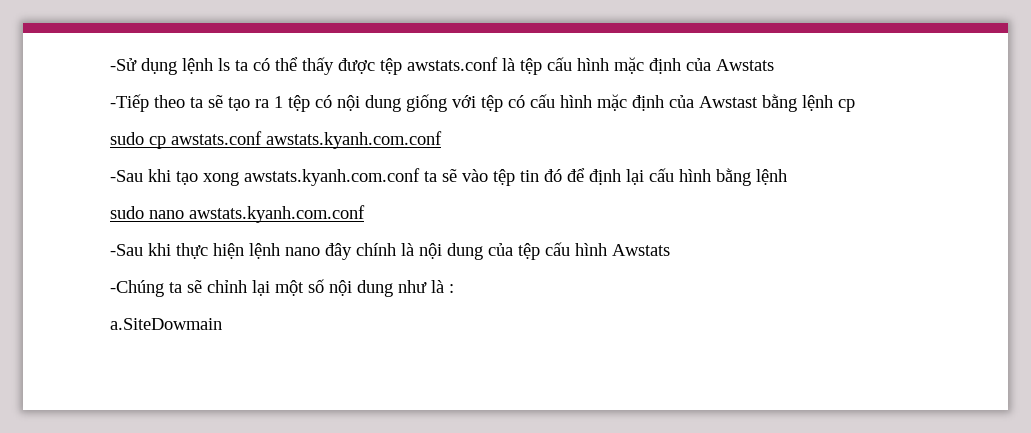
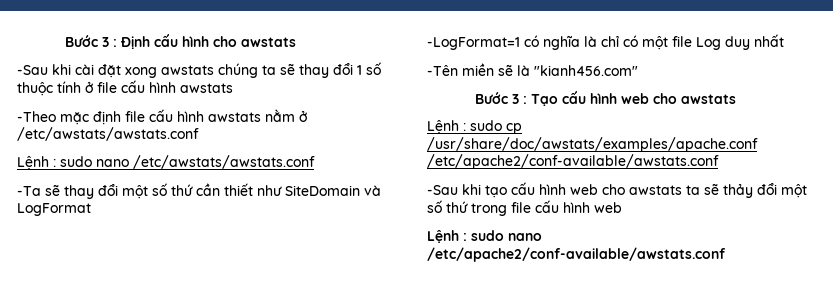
- -Sử dụng lệnh ls ta có thể thấy được tệp awstats.conf là tệp cấu hình mặc định của Awstats
- -Tiếp theo ta sẽ tạo ra 1 tệp có nội dung giống với tệp có cấu hình mặc định của Awstast bằng lệnh cp
- sudo cp awstats.conf awstats.kyanh.com.conf
- -Sau khi tạo xong awstats.kyanh.com.conf ta sẽ vào tệp tin đó để định lại cấu hình bằng lệnh
- sudo nano awstats.kyanh.com.conf
- -Sau khi thực hiện lệnh nano đây chính là nội dung của tệp cấu hình Awstats
- -Chúng ta sẽ chỉnh lại một số nội dung như là :
- a.SiteDowmain
+ Bước 3 : Định cấu hình cho awstats
+ -Sau khi cài đặt xong awstats chúng ta sẽ thay đổi 1 số thuộc tính ở file cấu hình awstats
+ -Theo mặc định file cấu hình awstats nằm ở /etc/awstats/awstats.conf
+ Lệnh : sudo nano /etc/awstats/awstats.conf
+ -Ta sẽ thay đổi một số thứ cần thiết như SiteDomain và LogFormat
+ -LogFormat=1 có nghĩa là chỉ có một file Log duy nhất
+ -Tên miền sẽ là "kianh456.com"
+ Bước 3 : Tạo cấu hình web cho awstats
+ Lệnh : sudo cp /usr/share/doc/awstats/examples/apache.conf /etc/apache2/conf-available/awstats.conf
+ -Sau khi tạo cấu hình web cho awstats ta sẽ thảy đổi một số thứ trong file cấu hình web
+ Lệnh : sudo nano /etc/apache2/conf-available/awstats.conf

